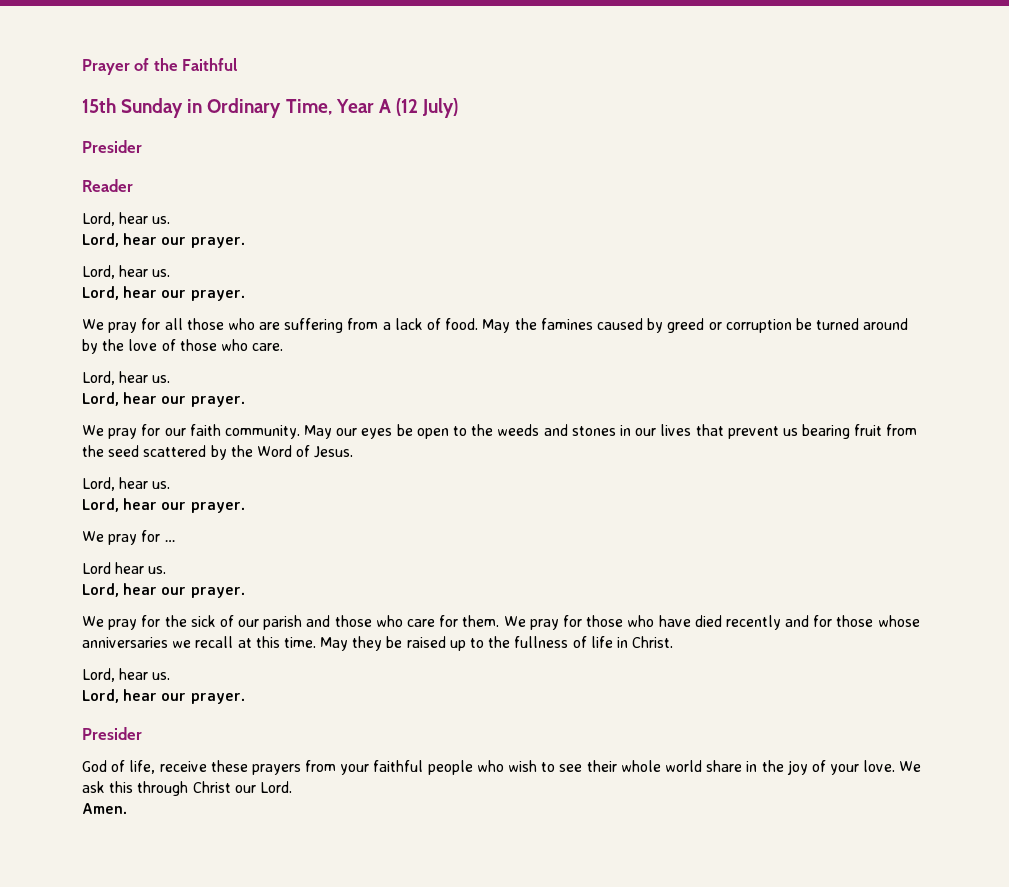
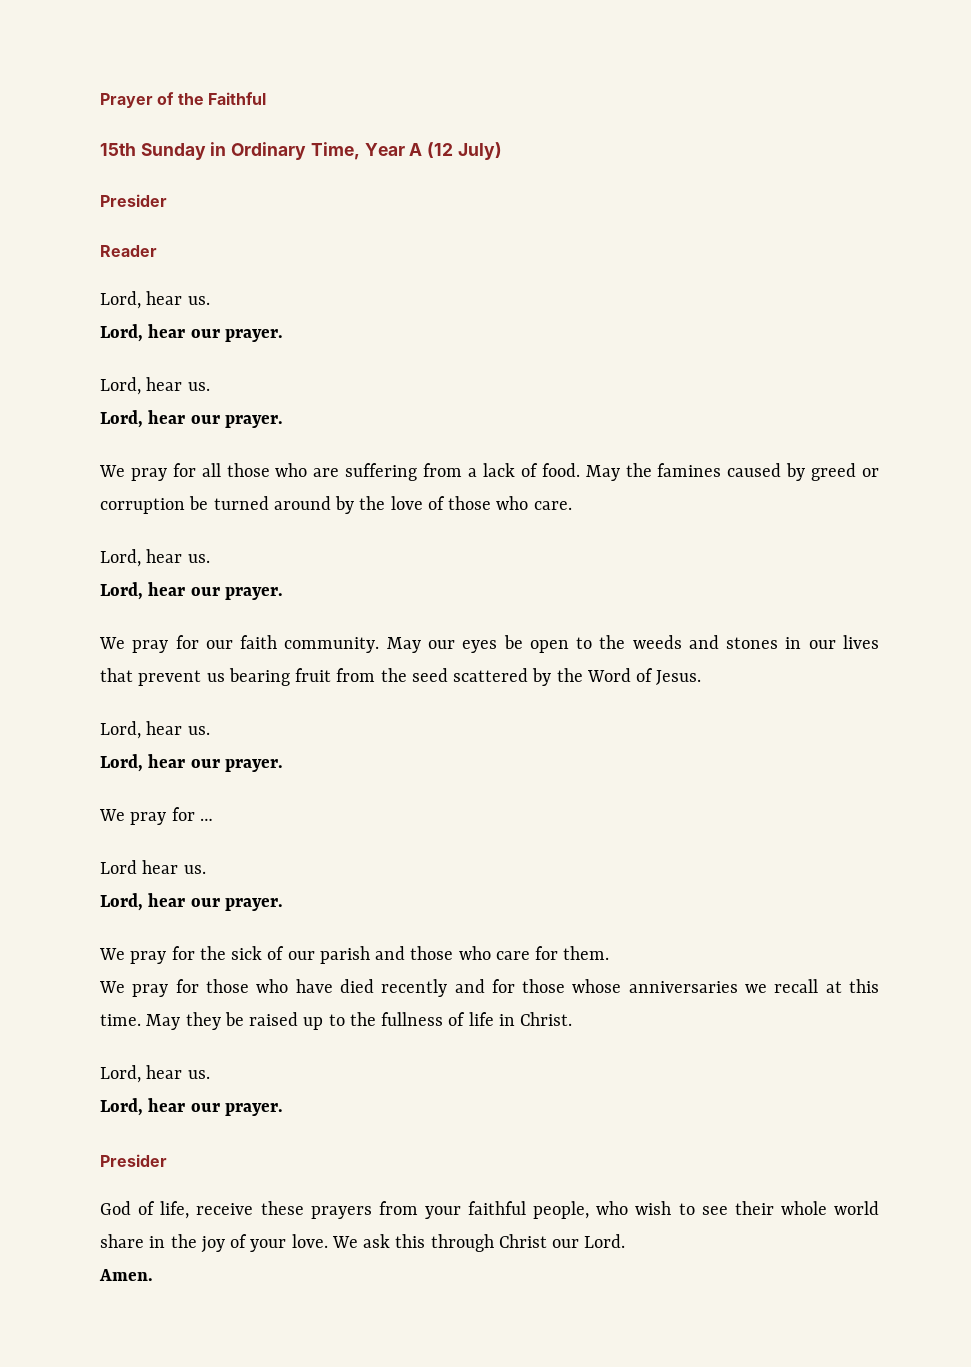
- We pray for the sick of our parish and those who care for them. We pray for those who have died recently and for those whose anniversaries we recall at this time.
+ We pray for the sick of our parish and those who care for them.
+ We pray for those who have died recently and for those whose anniversaries we recall at this time.
- God of life, receive these prayers from your faithful people who wish to see their whole world share in the joy of your love.
+ God of life, receive these prayers from your faithful people, who wish to see their whole world share in the joy of your love.

